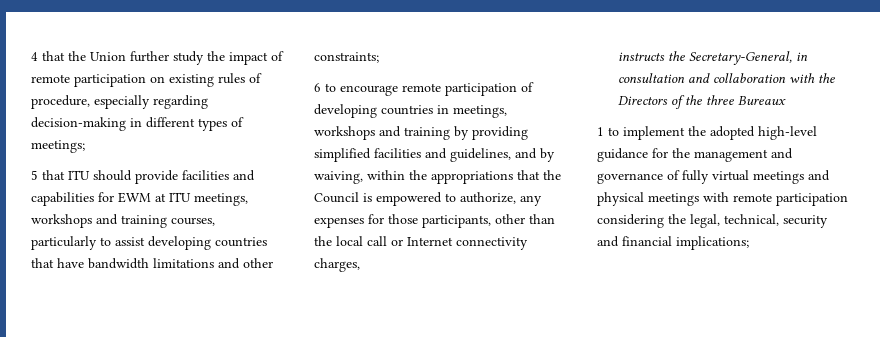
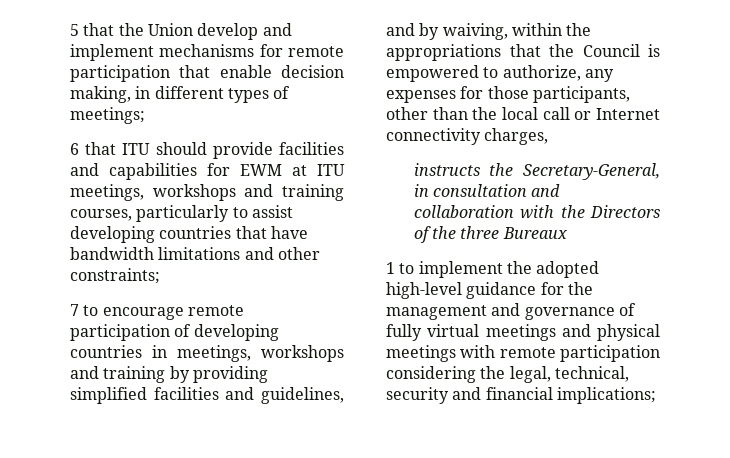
- 4 that the Union further study the impact of remote participation on existing rules of procedure, especially regarding decision-making in different types of meetings;
+ 5 that the Union develop and implement mechanisms for remote participation that enable decision making, in different types of meetings;
- 5 that ITU should provide facilities and capabilities for EWM at ITU meetings, workshops and training courses, particularly to assist developing countries that have bandwidth limitations and other constraints;
+ 6 that ITU should provide facilities and capabilities for EWM at ITU meetings, workshops and training courses, particularly to assist developing countries that have bandwidth limitations and other constraints;
- 6 to encourage remote participation of developing countries in meetings, workshops and training by providing simplified facilities and guidelines, and by waiving, within the appropriations that the Council is empowered to authorize, any expenses for those participants, other than the local call or Internet connectivity charges,
+ 7 to encourage remote participation of developing countries in meetings, workshops and training by providing simplified facilities and guidelines, and by waiving, within the appropriations that the Council is empowered to authorize, any expenses for those participants, other than the local call or Internet connectivity charges,

